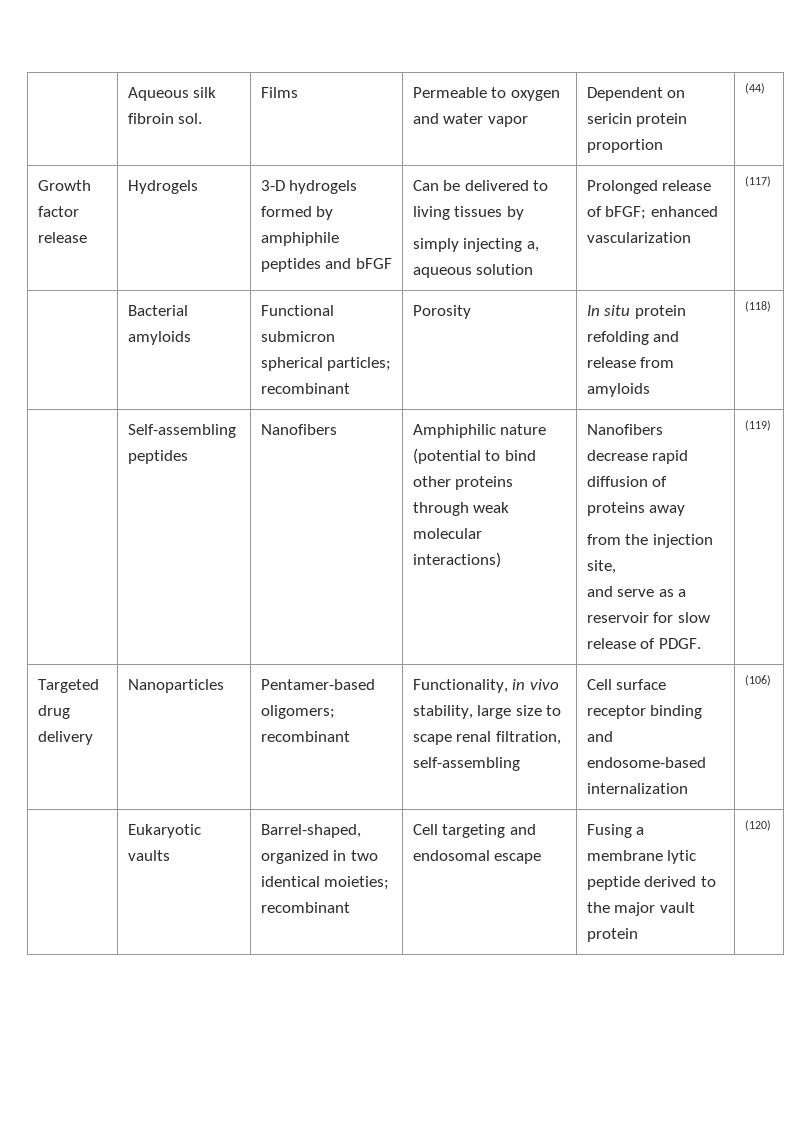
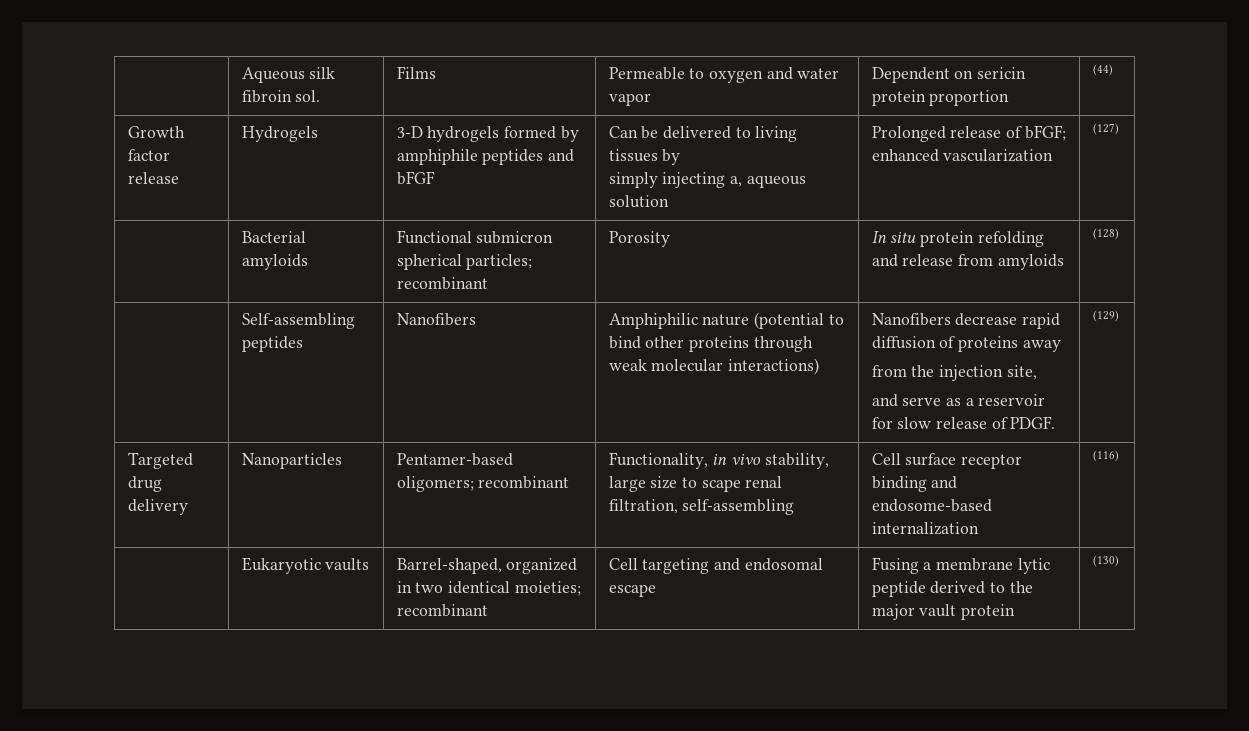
  Growth factor release | Hydrogels | 3-D hydrogels formed by amphiphile peptides and bFGF | Can be delivered to living tissues by
- simply injecting a, aqueous solution | Prolonged release of bFGF; enhanced vascularization | (117)
+ simply injecting a, aqueous solution | Prolonged release of bFGF; enhanced vascularization | (127)
- | Bacterial amyloids | Functional submicron spherical particles; recombinant | Porosity | In situ protein refolding and release from amyloids | (118)
+ | Bacterial amyloids | Functional submicron spherical particles; recombinant | Porosity | In situ protein refolding and release from amyloids | (128)
  | Self-assembling peptides | Nanofibers | Amphiphilic nature (potential to bind other proteins through weak molecular interactions) | Nanofibers decrease rapid diffusion of proteins away
  from the injection site,
- and serve as a reservoir for slow release of PDGF. | (119)
+ and serve as a reservoir for slow release of PDGF. | (129)
- Targeted drug delivery | Nanoparticles | Pentamer-based oligomers; recombinant | Functionality, in vivo stability, large size to scape renal filtration, self-assembling | Cell surface receptor binding and endosome-based internalization | (106)
+ Targeted drug delivery | Nanoparticles | Pentamer-based oligomers; recombinant | Functionality, in vivo stability, large size to scape renal filtration, self-assembling | Cell surface receptor binding and endosome-based internalization | (116)
- | Eukaryotic vaults | Barrel-shaped, organized in two identical moieties; recombinant | Cell targeting and endosomal escape | Fusing a membrane lytic peptide derived to the major vault protein | (120)
+ | Eukaryotic vaults | Barrel-shaped, organized in two identical moieties; recombinant | Cell targeting and endosomal escape | Fusing a membrane lytic peptide derived to the major vault protein | (130)

